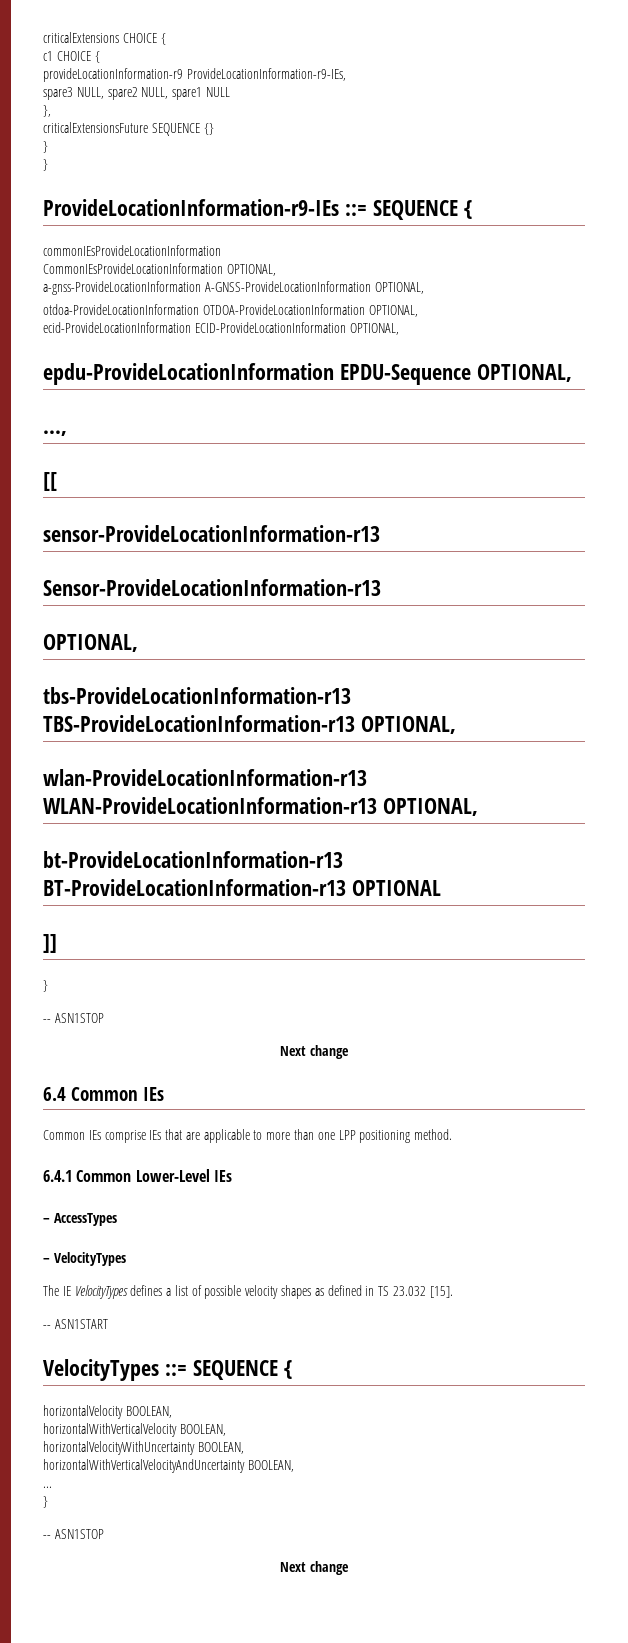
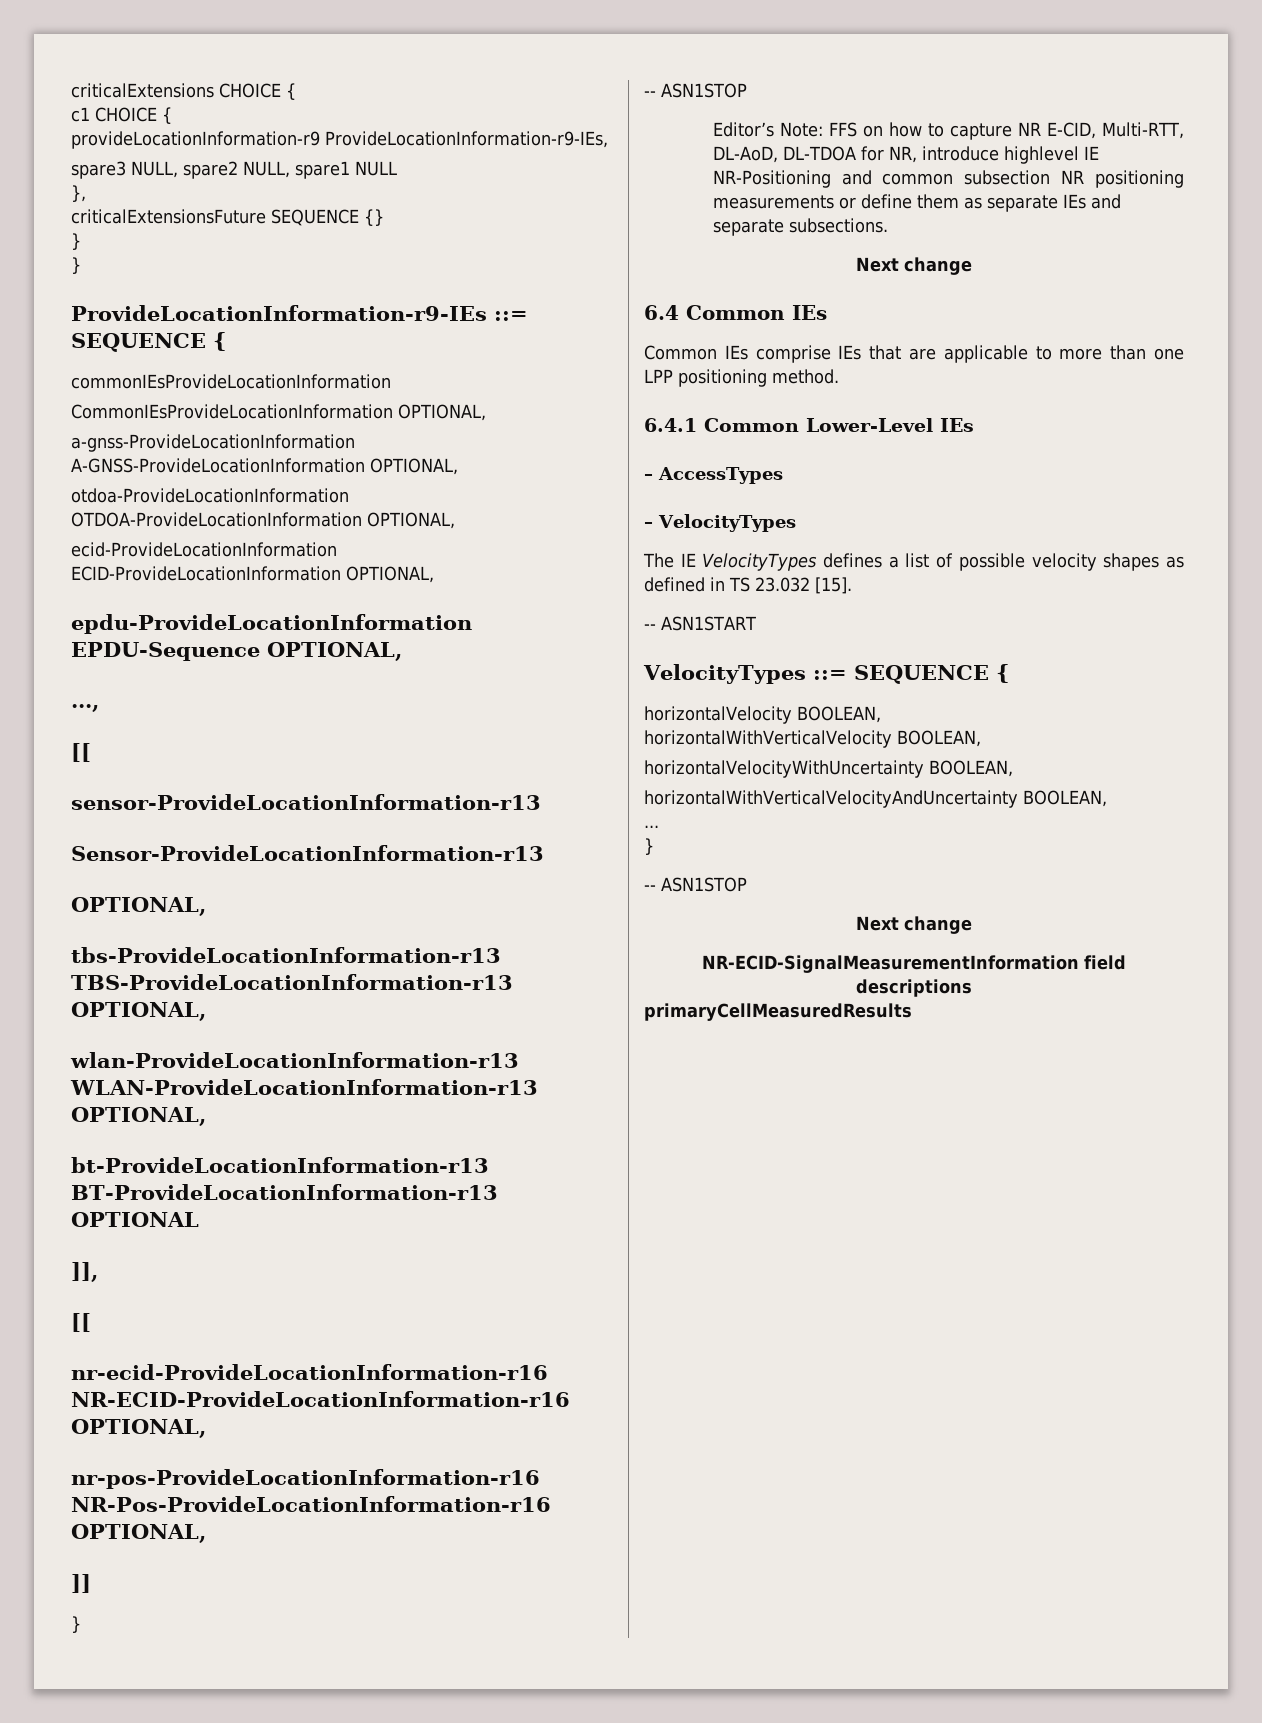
+ ]],
+ [[
+ nr-ecid-ProvideLocationInformation-r16 NR-ECID-ProvideLocationInformation-r16 OPTIONAL,
+ nr-pos-ProvideLocationInformation-r16 NR-Pos-ProvideLocationInformation-r16 OPTIONAL,
  ]]
  }
  -- ASN1STOP
+ Editor’s Note: FFS on how to capture NR E-CID, Multi-RTT, DL-AoD, DL-TDOA for NR, introduce highlevel IE NR-Positioning and common subsection NR positioning measurements or define them as separate IEs and separate subsections.
+ NR-ECID-SignalMeasurementInformation field descriptions
+ primaryCellMeasuredResults

